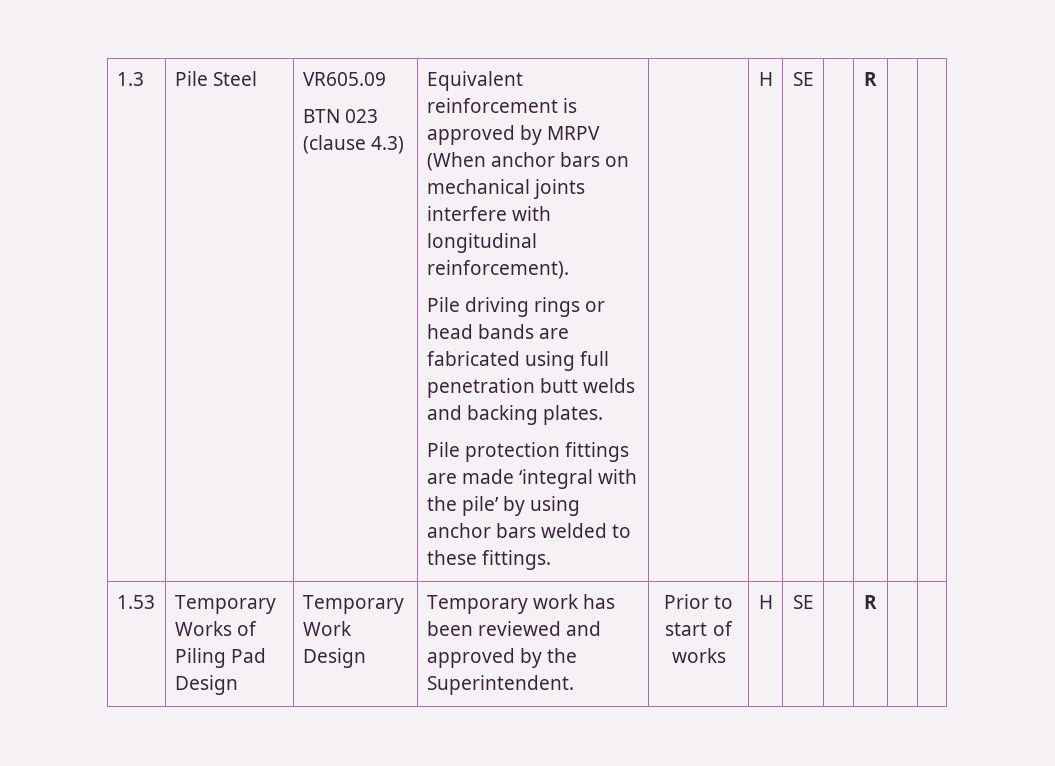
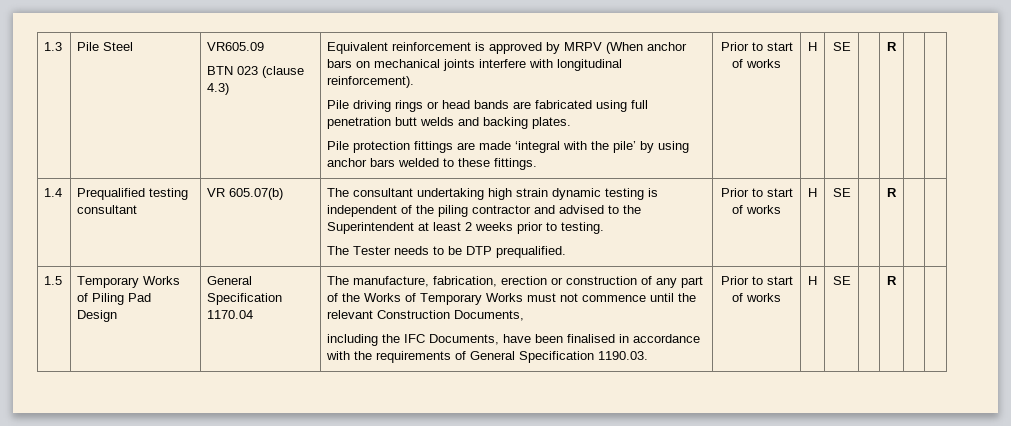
- Pile protection fittings are made ‘integral with the pile’ by using anchor bars welded to these fittings. | | H | SE | | R | |
- 1.53 | Temporary Works of Piling Pad Design | Temporary Work Design | Temporary work has been reviewed and approved by the Superintendent. | Prior to start of works | H | SE | | R | |
+ Pile protection fittings are made ‘integral with the pile’ by using anchor bars welded to these fittings. | Prior to start of works | H | SE | | R | |
+ 1.4 | Prequalified testing consultant | VR 605.07(b) | The consultant undertaking high strain dynamic testing is independent of the piling contractor and advised to the Superintendent at least 2 weeks prior to testing.
+ The Tester needs to be DTP prequalified. | Prior to start of works | H | SE | | R | |
+ 1.5 | Temporary Works of Piling Pad Design | General Specification 1170.04 | The manufacture, fabrication, erection or construction of any part of the Works of Temporary Works must not commence until the relevant Construction Documents,
+ including the IFC Documents, have been finalised in accordance with the requirements of General Specification 1190.03. | Prior to start of works | H | SE | | R

